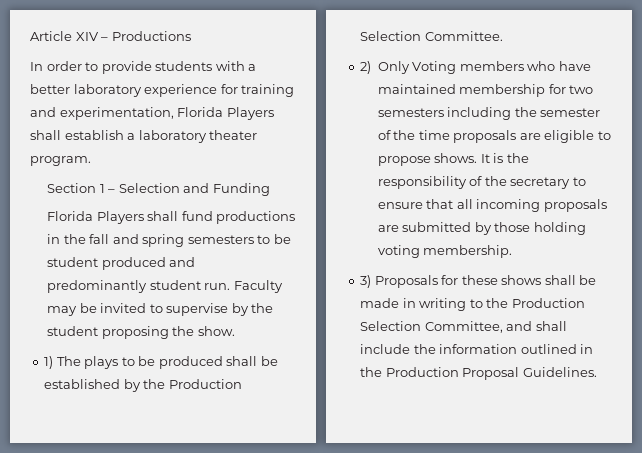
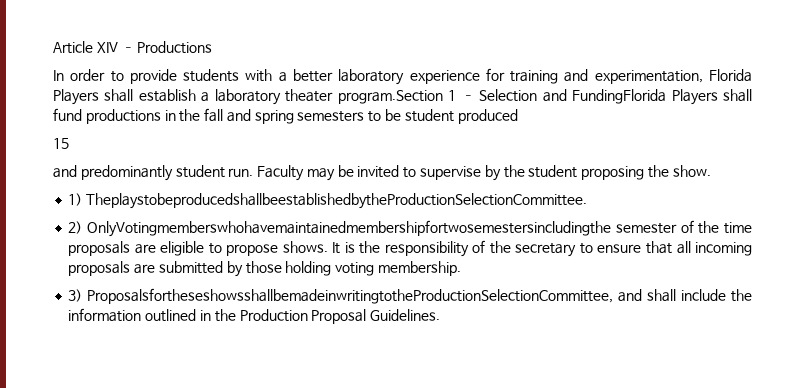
- In order to provide students with a better laboratory experience for training and experimentation, Florida Players shall establish a laboratory theater program.
- Section 1 – Selection and Funding
- Florida Players shall fund productions in the fall and spring semesters to be student produced and predominantly student run.
+ In order to provide students with a better laboratory experience for training and experimentation, Florida Players shall establish a laboratory theater program.Section 1 – Selection and FundingFlorida Players shall fund productions in the fall and spring semesters to be student produced
+ 15
+ and predominantly student run.
- 1) The plays to be produced shall be established by the Production Selection Committee.
- 2) Only Voting members who have maintained membership for two semesters including the semester of the time proposals are eligible to propose shows.
+ 1) TheplaystobeproducedshallbeestablishedbytheProductionSelectionCommittee.
+ 2) OnlyVotingmemberswhohavemaintainedmembershipfortwosemestersincludingthe semester of the time proposals are eligible to propose shows.
- 3) Proposals for these shows shall be made in writing to the Production Selection Committee, and shall include the information outlined in the Production Proposal Guidelines.
+ 3) ProposalsfortheseshowsshallbemadeinwritingtotheProductionSelectionCommittee, and shall include the information outlined in the Production Proposal Guidelines.

